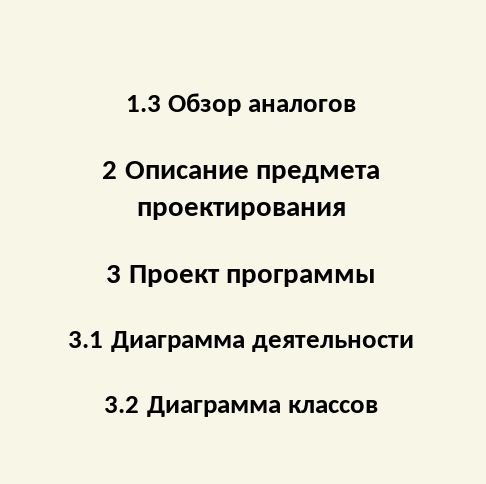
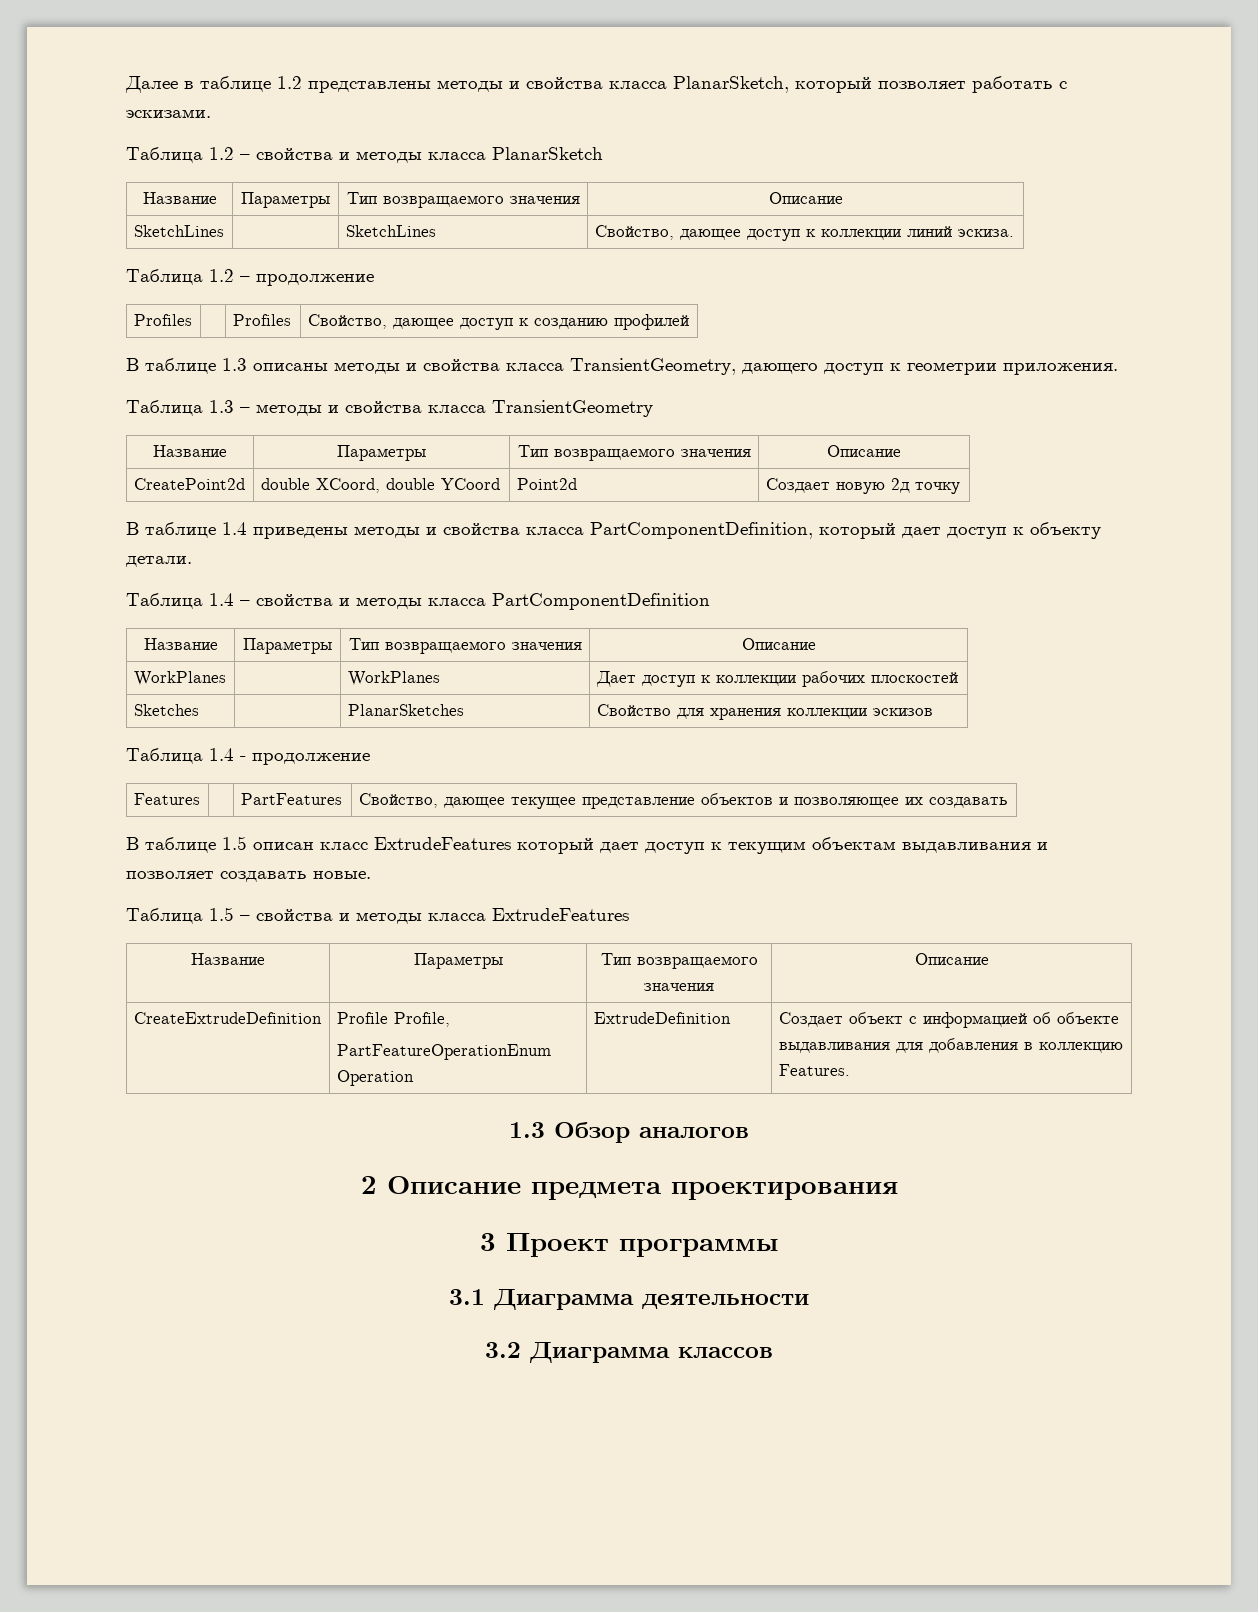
+ Далее в таблице 1.2 представлены методы и свойства класса PlanarSketch, который позволяет работать с эскизами.
+ Таблица 1.2 – свойства и методы класса PlanarSketch
+ Название | Параметры | Тип возвращаемого значения | Описание
+ SketchLines | | SketchLines | Свойство, дающее доступ к коллекции линий эскиза.
+ Таблица 1.2 – продолжение
+ Profiles | | Profiles | Свойство, дающее доступ к созданию профилей
+ В таблице 1.3 описаны методы и свойства класса TransientGeometry, дающего доступ к геометрии приложения.
+ Таблица 1.3 – методы и свойства класса TransientGeometry
+ Название | Параметры | Тип возвращаемого значения | Описание
+ CreatePoint2d | double XCoord, double YCoord | Point2d | Создает новую 2д точку
+ В таблице 1.4 приведены методы и свойства класса PartComponentDefinition, который дает доступ к объекту детали.
+ Таблица 1.4 – свойства и методы класса PartComponentDefinition
+ Название | Параметры | Тип возвращаемого значения | Описание
+ WorkPlanes | | WorkPlanes | Дает доступ к коллекции рабочих плоскостей
+ Sketches | | PlanarSketches | Свойство для хранения коллекции эскизов
+ Таблица 1.4 - продолжение
+ Features | | PartFeatures | Свойство, дающее текущее представление объектов и позволяющее их создавать
+ В таблице 1.5 описан класс ExtrudeFeatures который дает доступ к текущим объектам выдавливания и позволяет создавать новые.
+ Таблица 1.5 – свойства и методы класса ExtrudeFeatures
+ Название | Параметры | Тип возвращаемого значения | Описание
+ CreateExtrudeDefinition | Profile Profile,
+ PartFeatureOperationEnum Operation | ExtrudeDefinition | Создает объект с информацией об объекте выдавливания для добавления в коллекцию Features.

